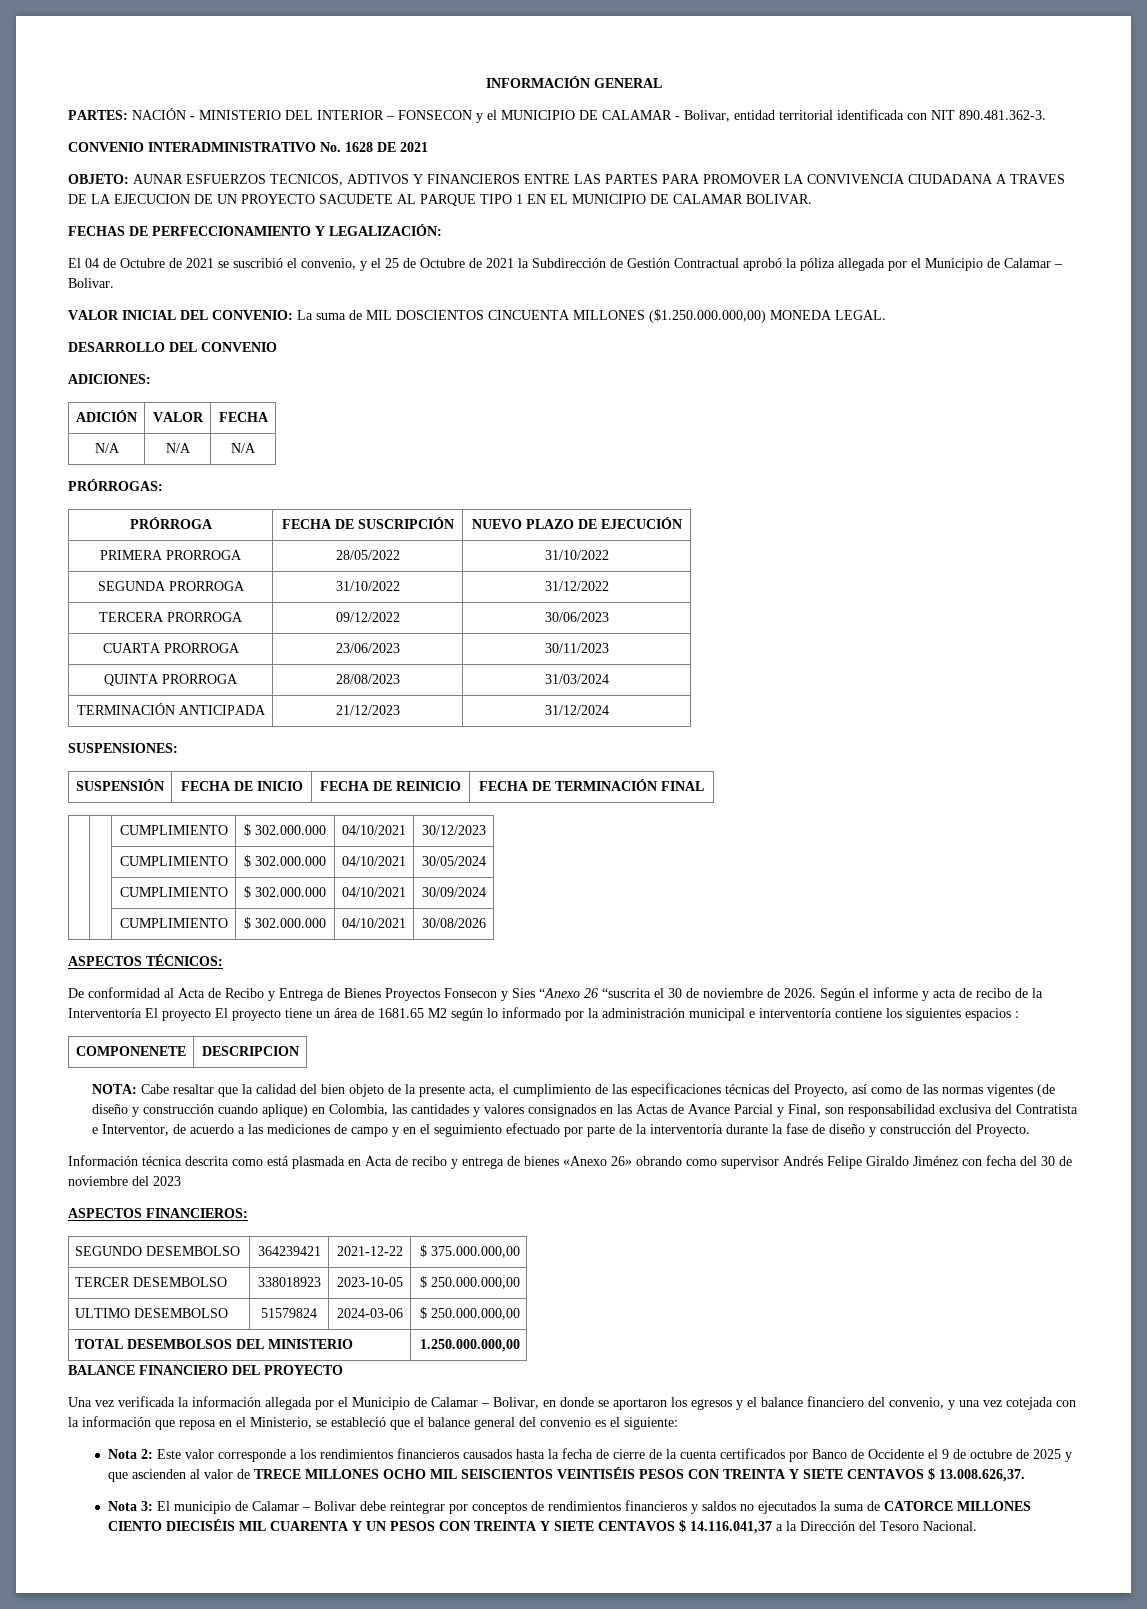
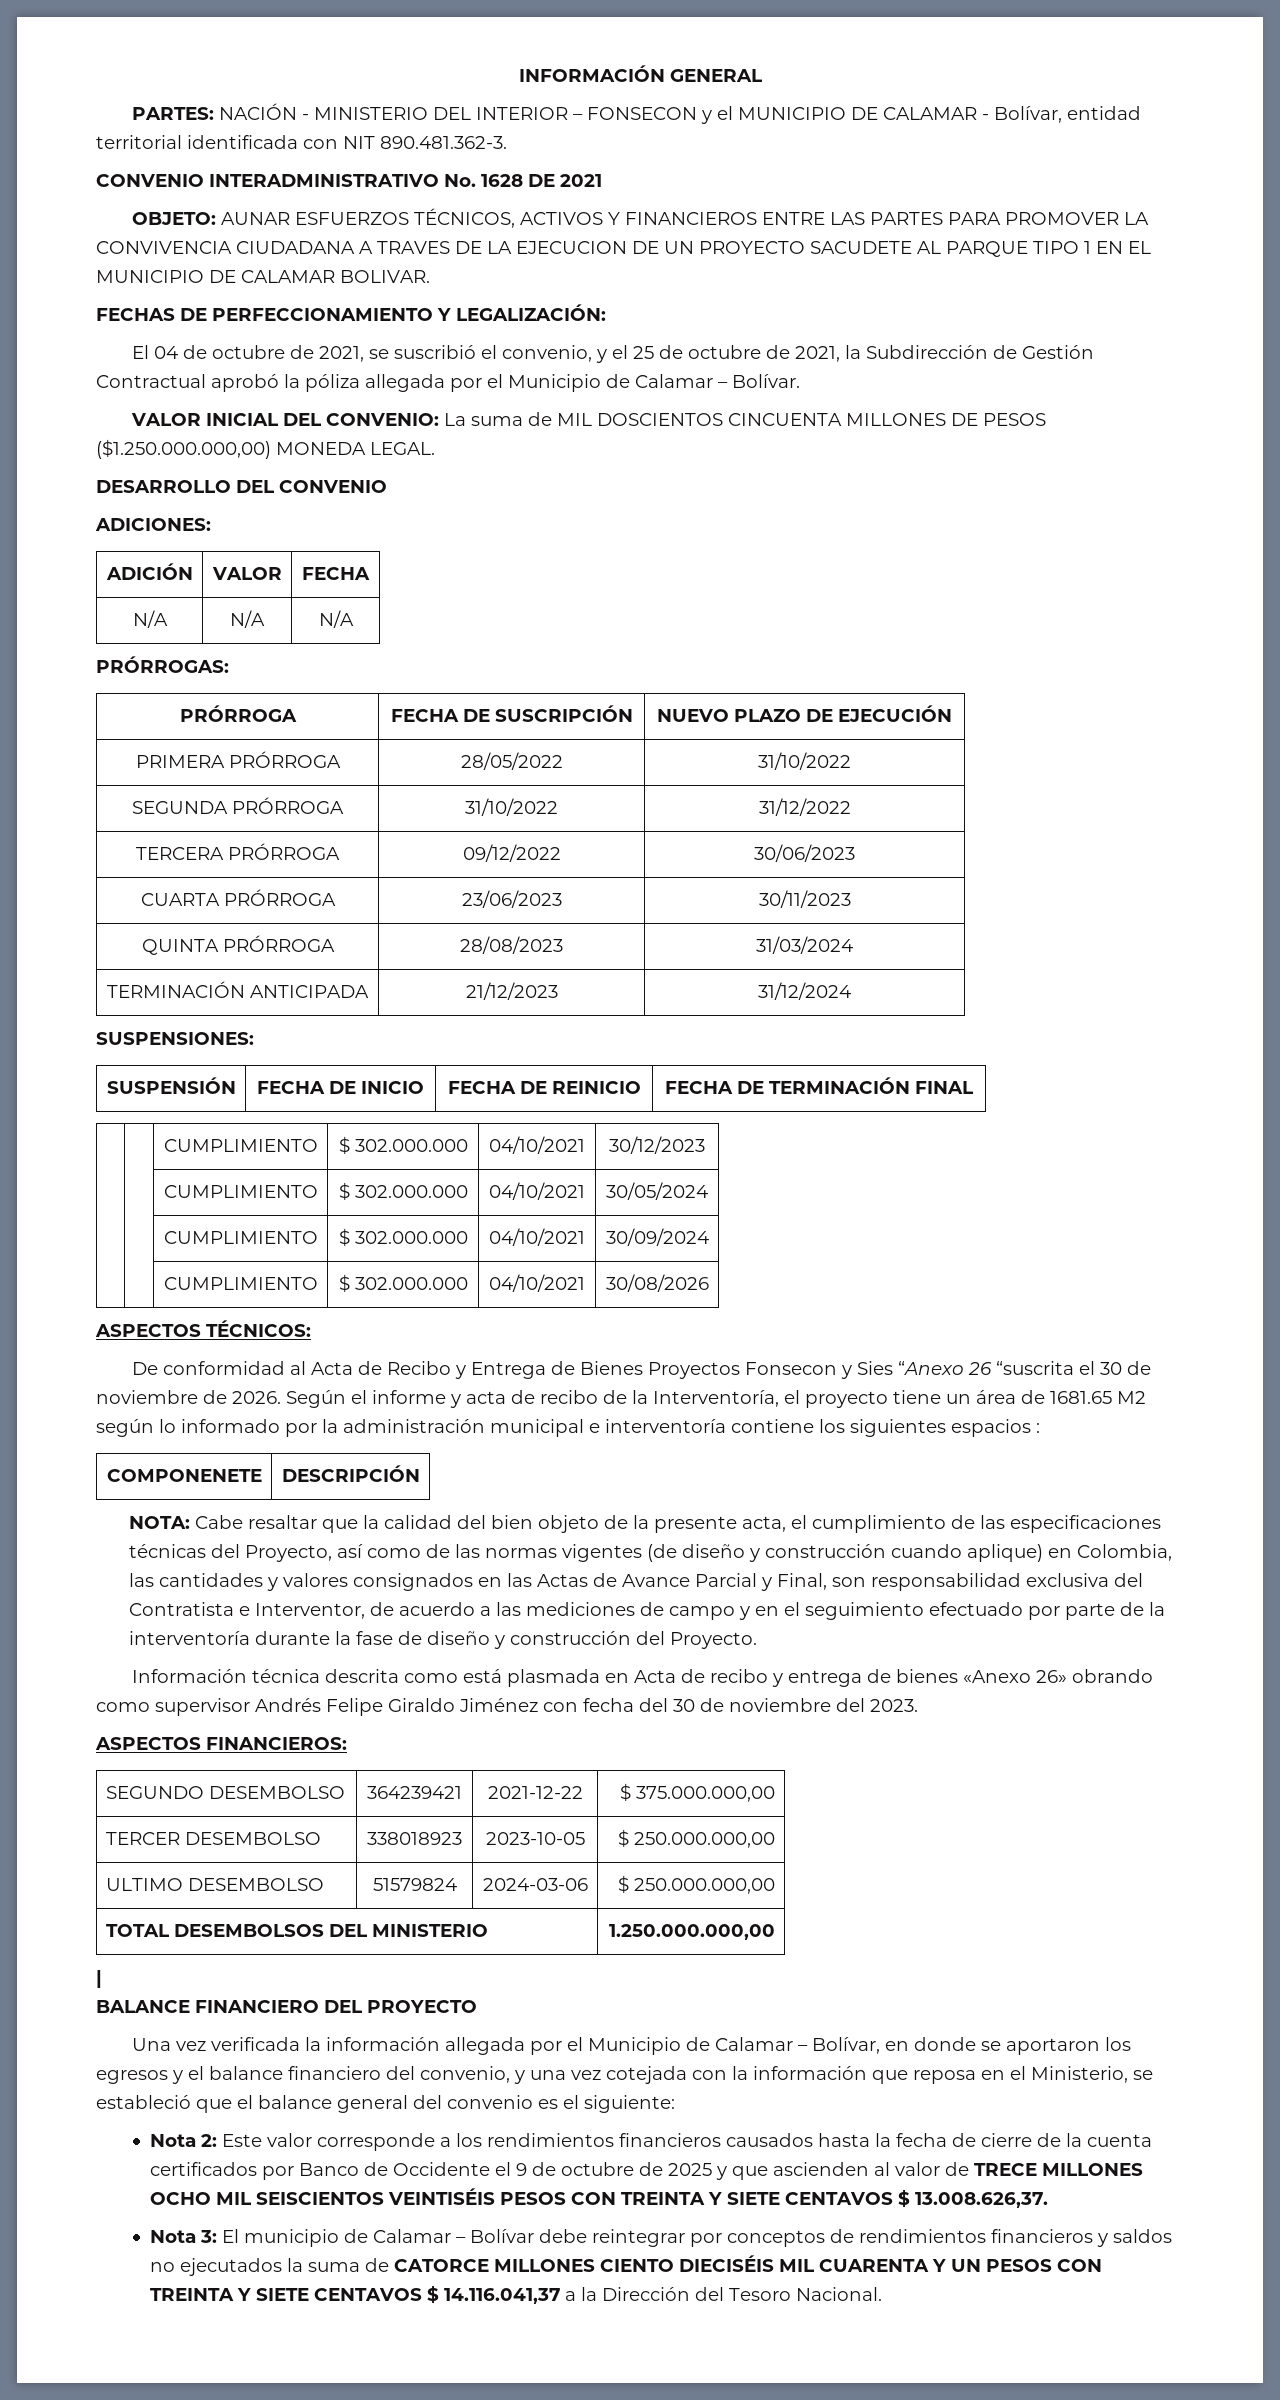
- PARTES: NACIÓN - MINISTERIO DEL INTERIOR – FONSECON y el MUNICIPIO DE CALAMAR - Bolivar, entidad territorial identificada con NIT 890.481.362-3.
+ PARTES: NACIÓN - MINISTERIO DEL INTERIOR – FONSECON y el MUNICIPIO DE CALAMAR - Bolívar, entidad territorial identificada con NIT 890.481.362-3.
- OBJETO: AUNAR ESFUERZOS TECNICOS, ADTIVOS Y FINANCIEROS ENTRE LAS PARTES PARA PROMOVER LA CONVIVENCIA CIUDADANA A TRAVES DE LA EJECUCION DE UN PROYECTO SACUDETE AL PARQUE TIPO 1 EN EL MUNICIPIO DE CALAMAR BOLIVAR.
+ OBJETO: AUNAR ESFUERZOS TÉCNICOS, ACTIVOS Y FINANCIEROS ENTRE LAS PARTES PARA PROMOVER LA CONVIVENCIA CIUDADANA A TRAVES DE LA EJECUCION DE UN PROYECTO SACUDETE AL PARQUE TIPO 1 EN EL MUNICIPIO DE CALAMAR BOLIVAR.
- El 04 de Octubre de 2021 se suscribió el convenio, y el 25 de Octubre de 2021 la Subdirección de Gestión Contractual aprobó la póliza allegada por el Municipio de Calamar – Bolivar.
+ El 04 de octubre de 2021, se suscribió el convenio, y el 25 de octubre de 2021, la Subdirección de Gestión Contractual aprobó la póliza allegada por el Municipio de Calamar – Bolívar.
- VALOR INICIAL DEL CONVENIO: La suma de MIL DOSCIENTOS CINCUENTA MILLONES ($1.250.000.000,00) MONEDA LEGAL.
+ VALOR INICIAL DEL CONVENIO: La suma de MIL DOSCIENTOS CINCUENTA MILLONES DE PESOS ($1.250.000.000,00) MONEDA LEGAL.
- PRIMERA PRORROGA | 28/05/2022 | 31/10/2022
+ PRIMERA PRÓRROGA | 28/05/2022 | 31/10/2022
- SEGUNDA PRORROGA | 31/10/2022 | 31/12/2022
+ SEGUNDA PRÓRROGA | 31/10/2022 | 31/12/2022
- TERCERA PRORROGA | 09/12/2022 | 30/06/2023
+ TERCERA PRÓRROGA | 09/12/2022 | 30/06/2023
- CUARTA PRORROGA | 23/06/2023 | 30/11/2023
+ CUARTA PRÓRROGA | 23/06/2023 | 30/11/2023
- QUINTA PRORROGA | 28/08/2023 | 31/03/2024
+ QUINTA PRÓRROGA | 28/08/2023 | 31/03/2024
- Según el informe y acta de recibo de la Interventoría El proyecto El proyecto tiene un área de 1681.65 M2 según lo informado por la administración municipal e interventoría contiene los siguientes espacios :
+ Según el informe y acta de recibo de la Interventoría, el proyecto tiene un área de 1681.65 M2 según lo informado por la administración municipal e interventoría contiene los siguientes espacios :
- COMPONENETE | DESCRIPCION
+ COMPONENETE | DESCRIPCIÓN
- Información técnica descrita como está plasmada en Acta de recibo y entrega de bienes «Anexo 26» obrando como supervisor Andrés Felipe Giraldo Jiménez con fecha del 30 de noviembre del 2023
+ Información técnica descrita como está plasmada en Acta de recibo y entrega de bienes «Anexo 26» obrando como supervisor Andrés Felipe Giraldo Jiménez con fecha del 30 de noviembre del 2023.
  TOTAL DESEMBOLSOS DEL MINISTERIO | 1.250.000.000,00
+ |
- Una vez verificada la información allegada por el Municipio de Calamar – Bolivar, en donde se aportaron los egresos y el balance financiero del convenio, y una vez cotejada con la información que reposa en el Ministerio, se estableció que el balance general del convenio es el siguiente:
+ Una vez verificada la información allegada por el Municipio de Calamar – Bolívar, en donde se aportaron los egresos y el balance financiero del convenio, y una vez cotejada con la información que reposa en el Ministerio, se estableció que el balance general del convenio es el siguiente:
- Nota 3: El municipio de Calamar – Bolivar debe reintegrar por conceptos de rendimientos financieros y saldos no ejecutados la suma de CATORCE MILLONES CIENTO DIECISÉIS MIL CUARENTA Y UN PESOS CON TREINTA Y SIETE CENTAVOS $ 14.116.041,37 a la Dirección del Tesoro Nacional.
+ Nota 3: El municipio de Calamar – Bolívar debe reintegrar por conceptos de rendimientos financieros y saldos no ejecutados la suma de CATORCE MILLONES CIENTO DIECISÉIS MIL CUARENTA Y UN PESOS CON TREINTA Y SIETE CENTAVOS $ 14.116.041,37 a la Dirección del Tesoro Nacional.

